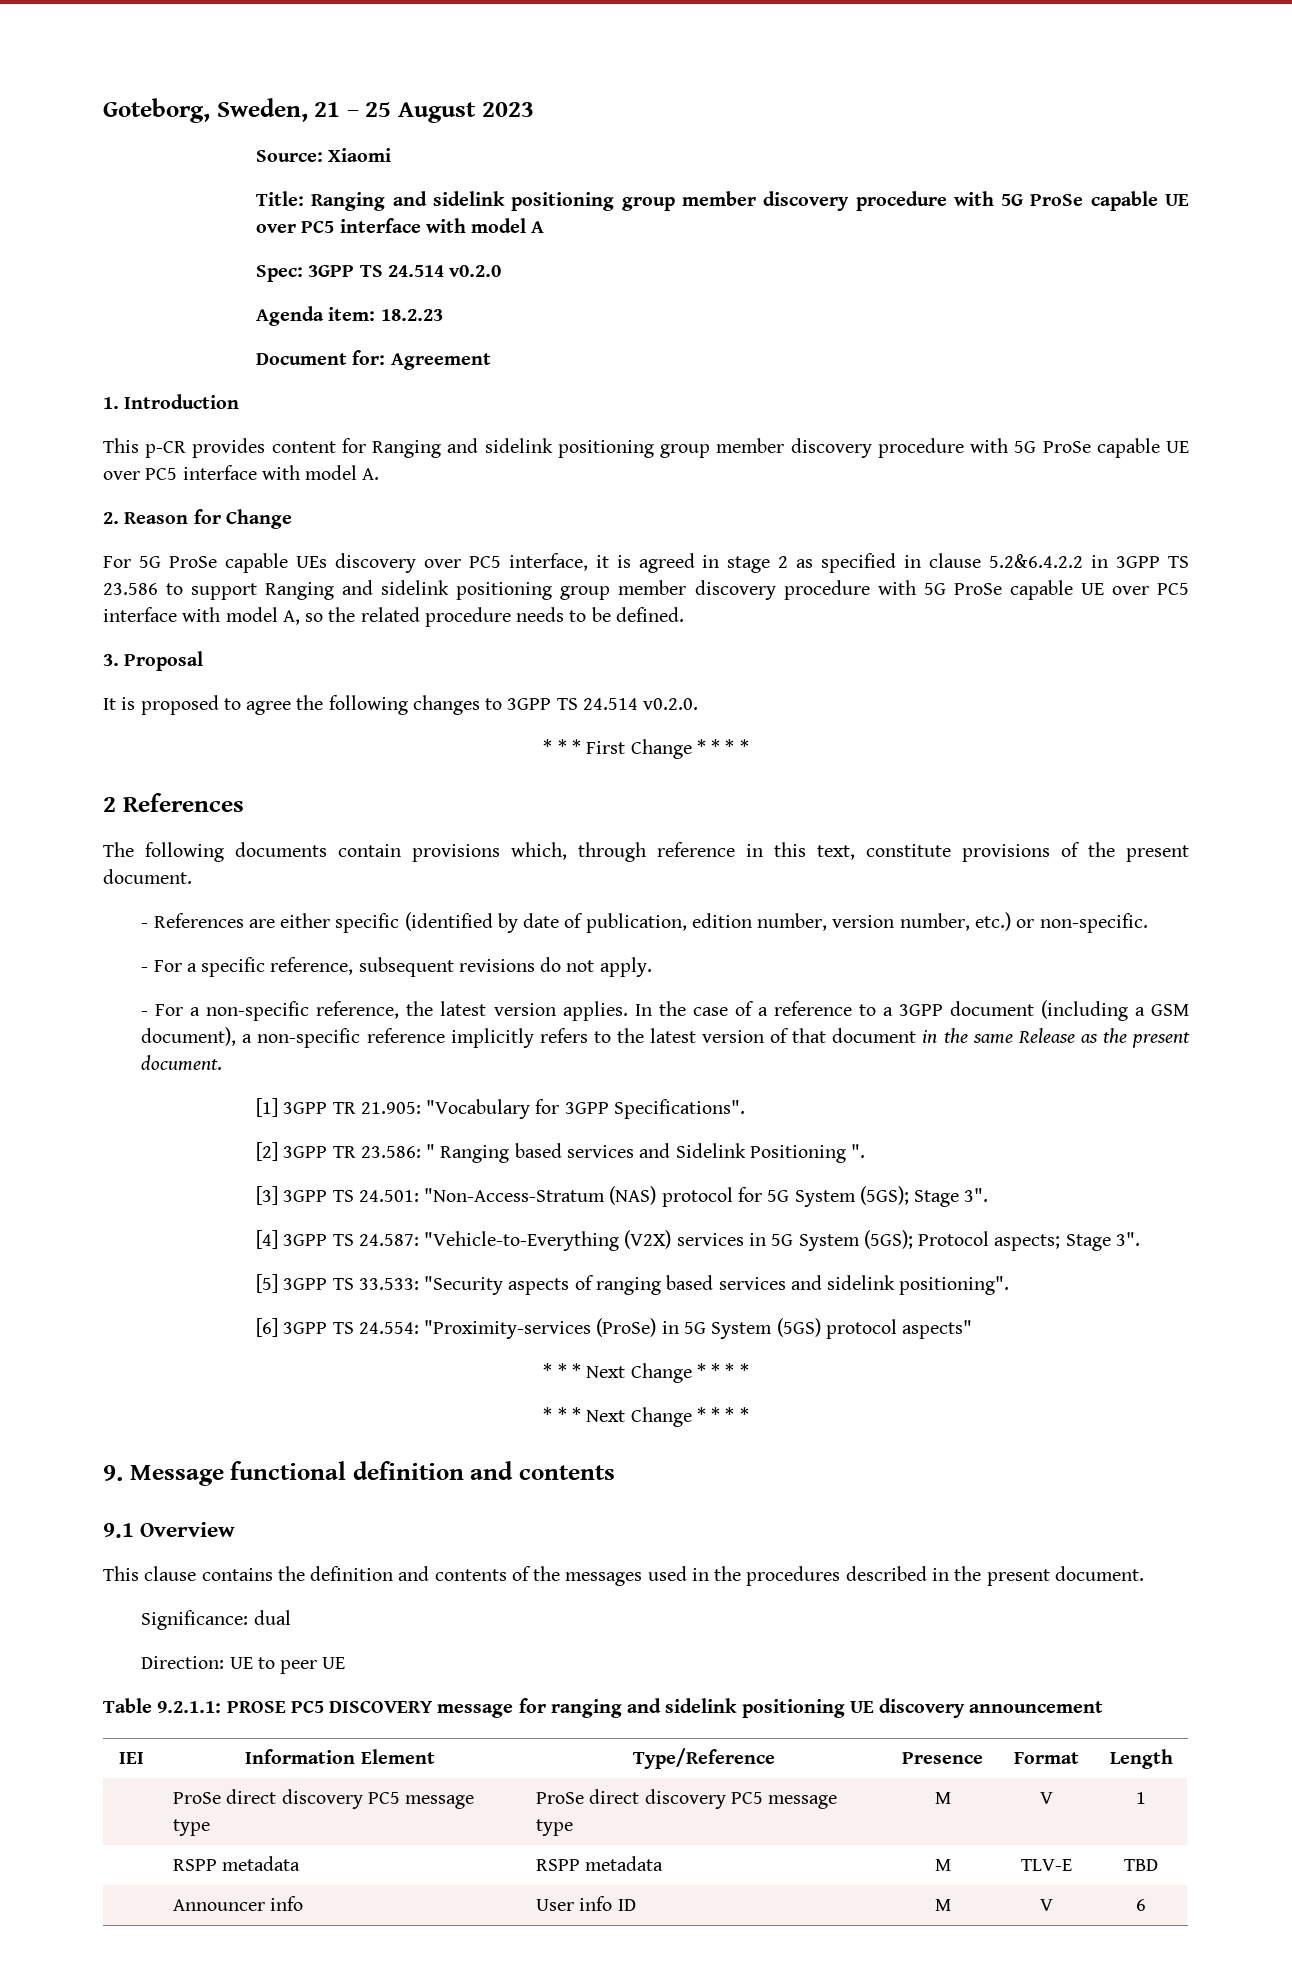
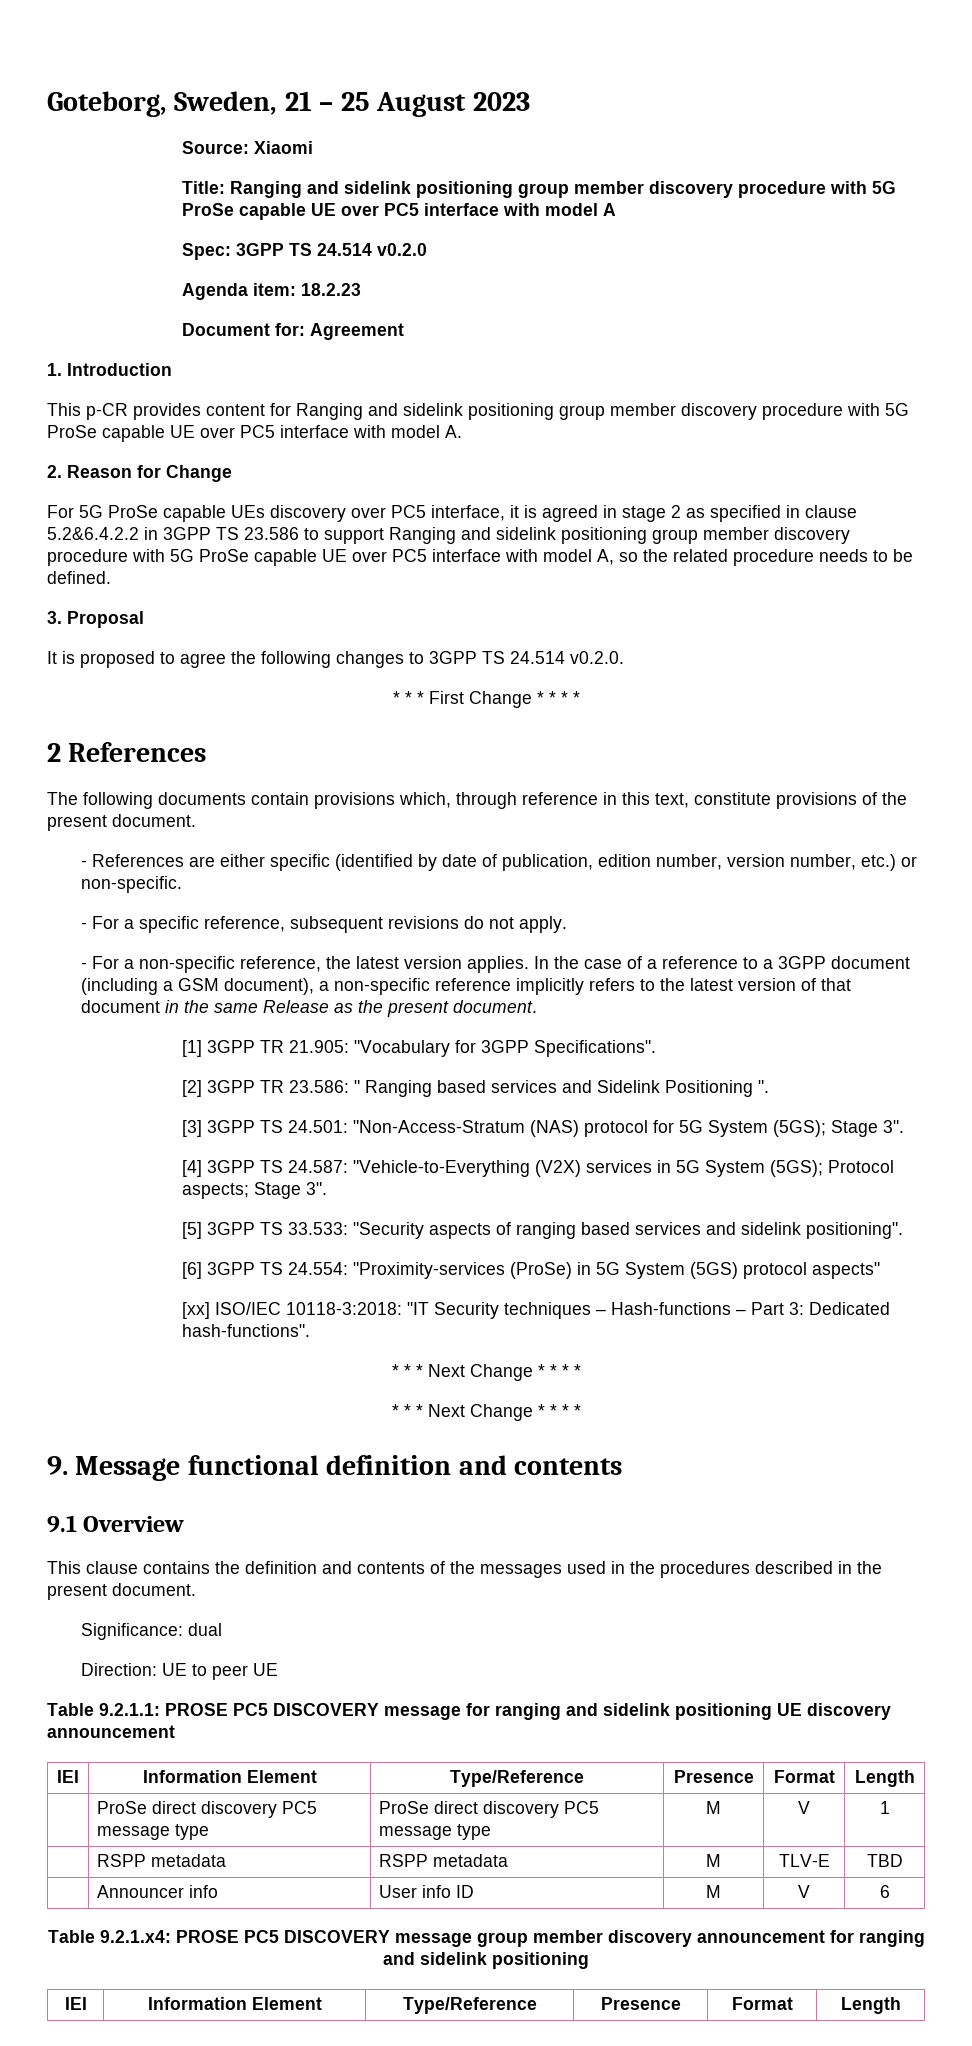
+ [xx] ISO/IEC 10118-3:2018: "IT Security techniques – Hash-functions – Part 3: Dedicated hash-functions".
+ Table 9.2.1.x4: PROSE PC5 DISCOVERY message group member discovery announcement for ranging and sidelink positioning
+ IEI | Information Element | Type/Reference | Presence | Format | Length

